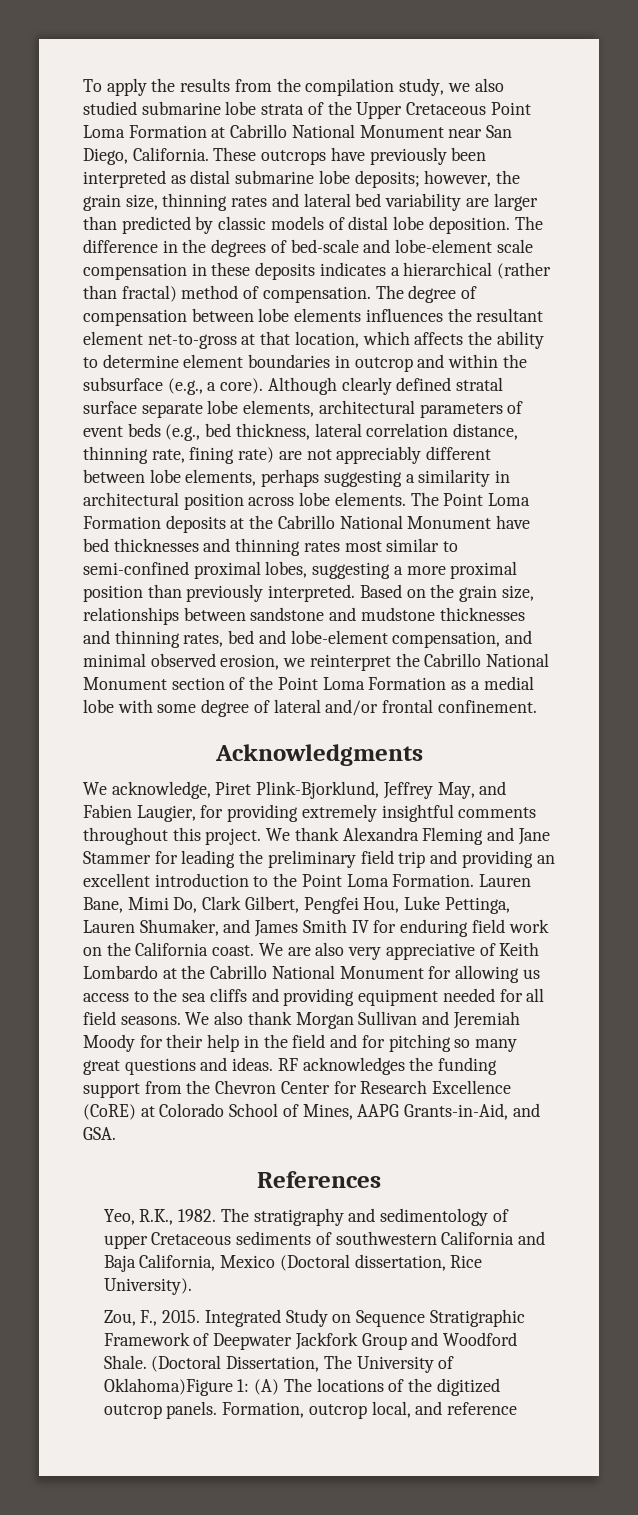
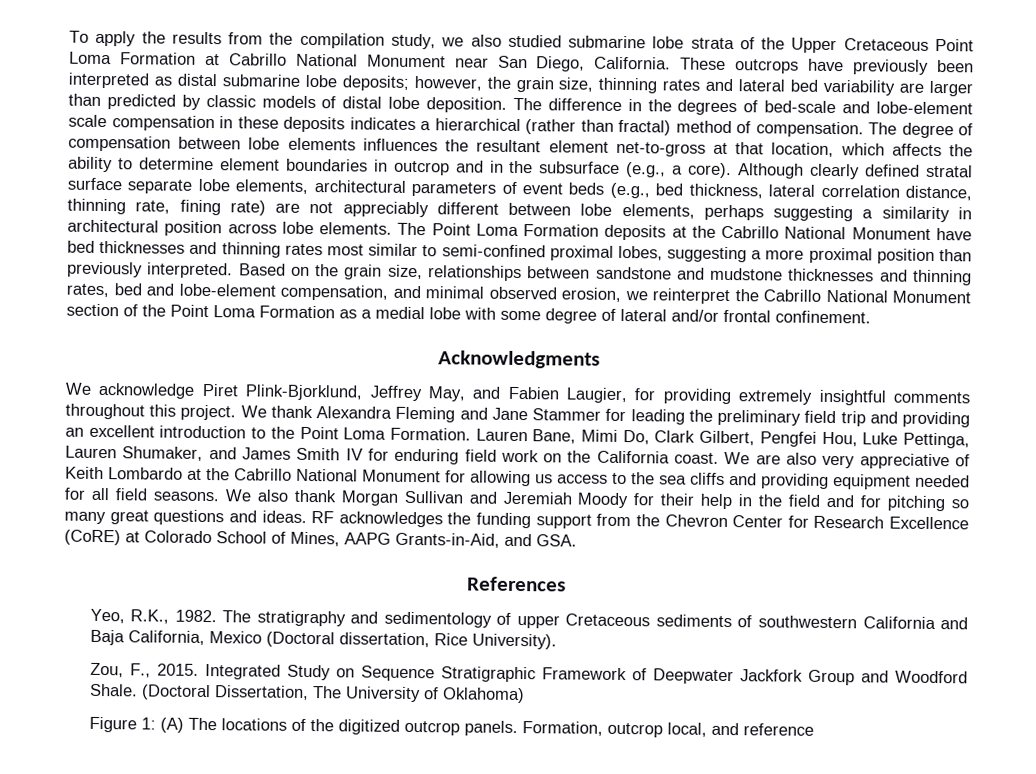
- The degree of compensation between lobe elements influences the resultant element net-to-gross at that location, which affects the ability to determine element boundaries in outcrop and within the subsurface (e.g., a core).
+ The degree of compensation between lobe elements influences the resultant element net-to-gross at that location, which affects the ability to determine element boundaries in outcrop and in the subsurface (e.g., a core).
- We acknowledge, Piret Plink-Bjorklund, Jeffrey May, and Fabien Laugier, for providing extremely insightful comments throughout this project.
+ We acknowledge Piret Plink-Bjorklund, Jeffrey May, and Fabien Laugier, for providing extremely insightful comments throughout this project.
- (Doctoral Dissertation, The University of Oklahoma)Figure 1: (A) The locations of the digitized outcrop panels.
+ (Doctoral Dissertation, The University of Oklahoma)
+ Figure 1: (A) The locations of the digitized outcrop panels.

